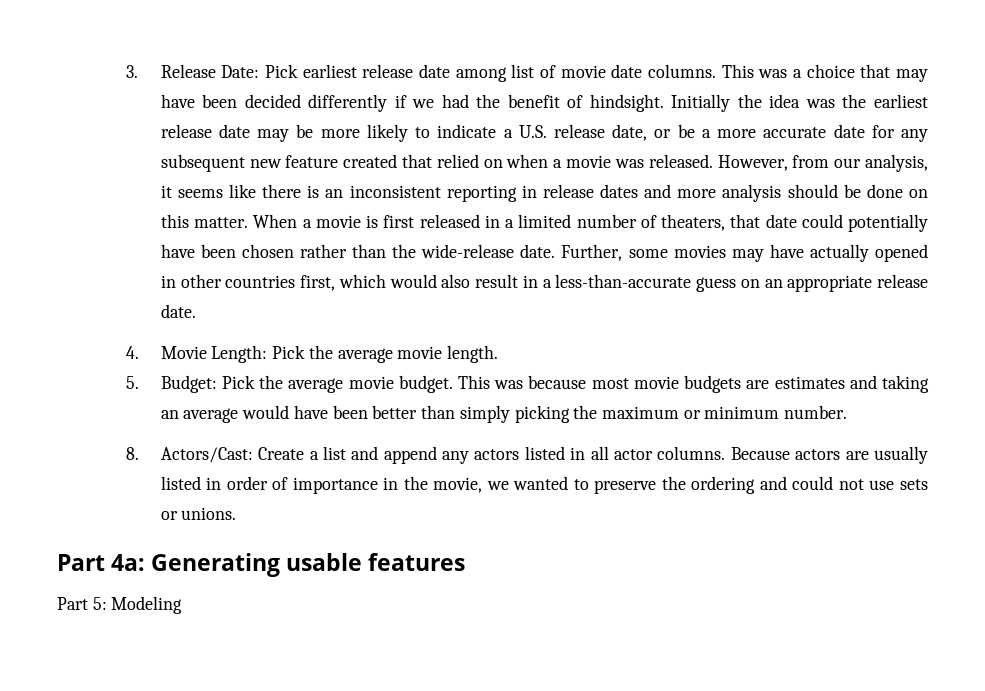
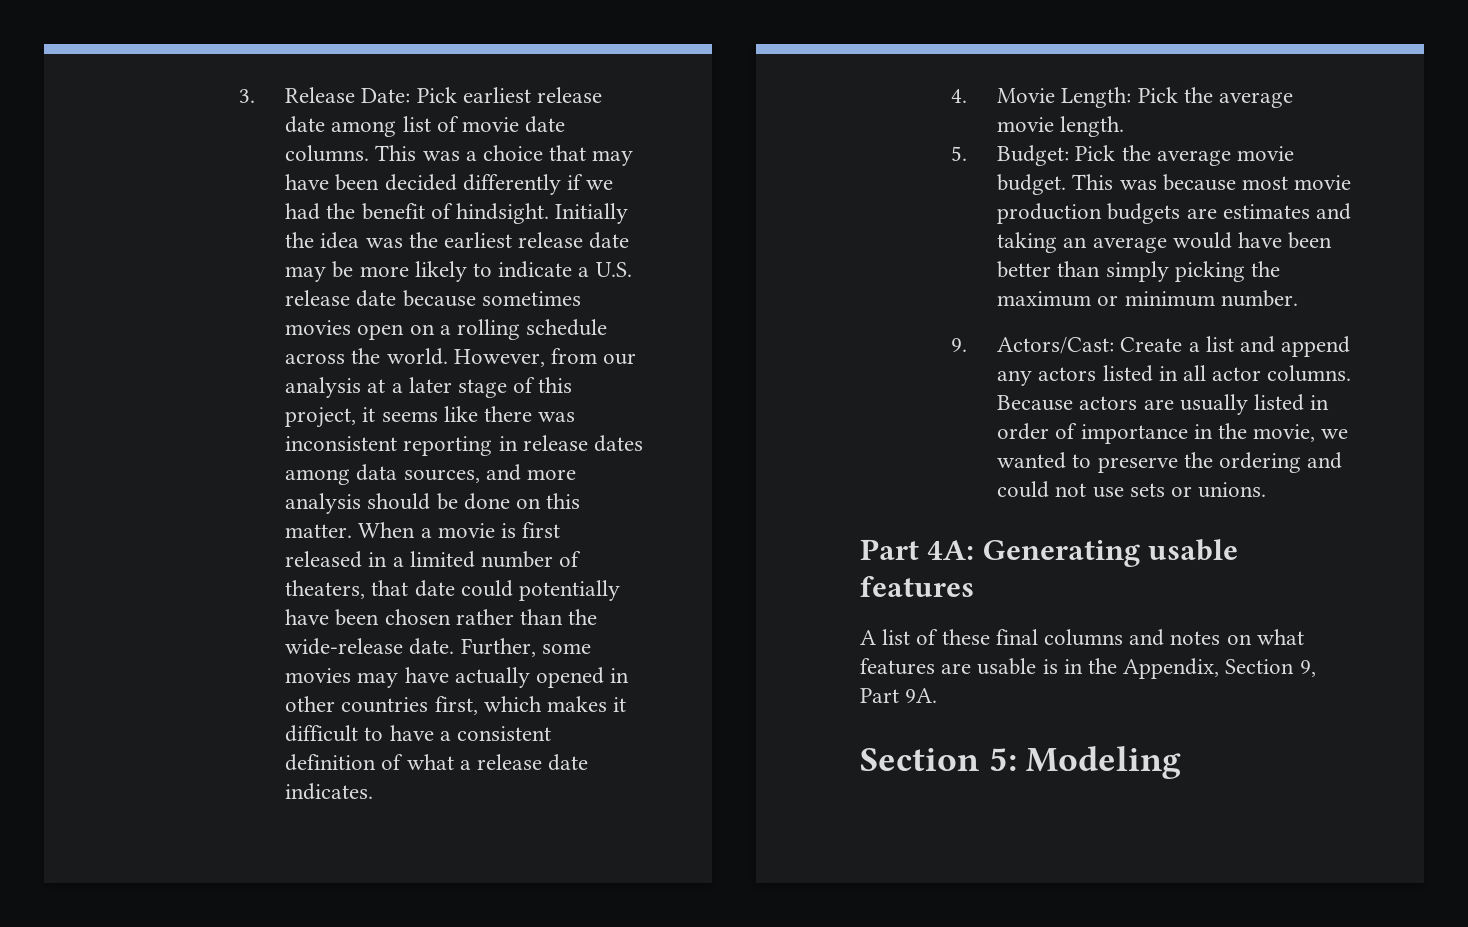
- Initially the idea was the earliest release date may be more likely to indicate a U.S. release date, or be a more accurate date for any subsequent new feature created that relied on when a movie was released. However, from our analysis, it seems like there is an inconsistent reporting in release dates and more analysis should be done on this matter.
+ Initially the idea was the earliest release date may be more likely to indicate a U.S. release date because sometimes movies open on a rolling schedule across the world. However, from our analysis at a later stage of this project, it seems like there was inconsistent reporting in release dates among data sources, and more analysis should be done on this matter.
- Further, some movies may have actually opened in other countries first, which would also result in a less-than-accurate guess on an appropriate release date.
+ Further, some movies may have actually opened in other countries first, which makes it difficult to have a consistent definition of what a release date indicates.
- This was because most movie budgets are estimates and taking an average would have been better than simply picking the maximum or minimum number.
+ This was because most movie production budgets are estimates and taking an average would have been better than simply picking the maximum or minimum number.
- 8. Actors/Cast: Create a list and append any actors listed in all actor columns.
+ 9. Actors/Cast: Create a list and append any actors listed in all actor columns.
- Part 4a: Generating usable features
+ Part 4A: Generating usable features
- Part 5: Modeling
+ A list of these final columns and notes on what features are usable is in the Appendix, Section 9, Part 9A.
+ Section 5: Modeling

